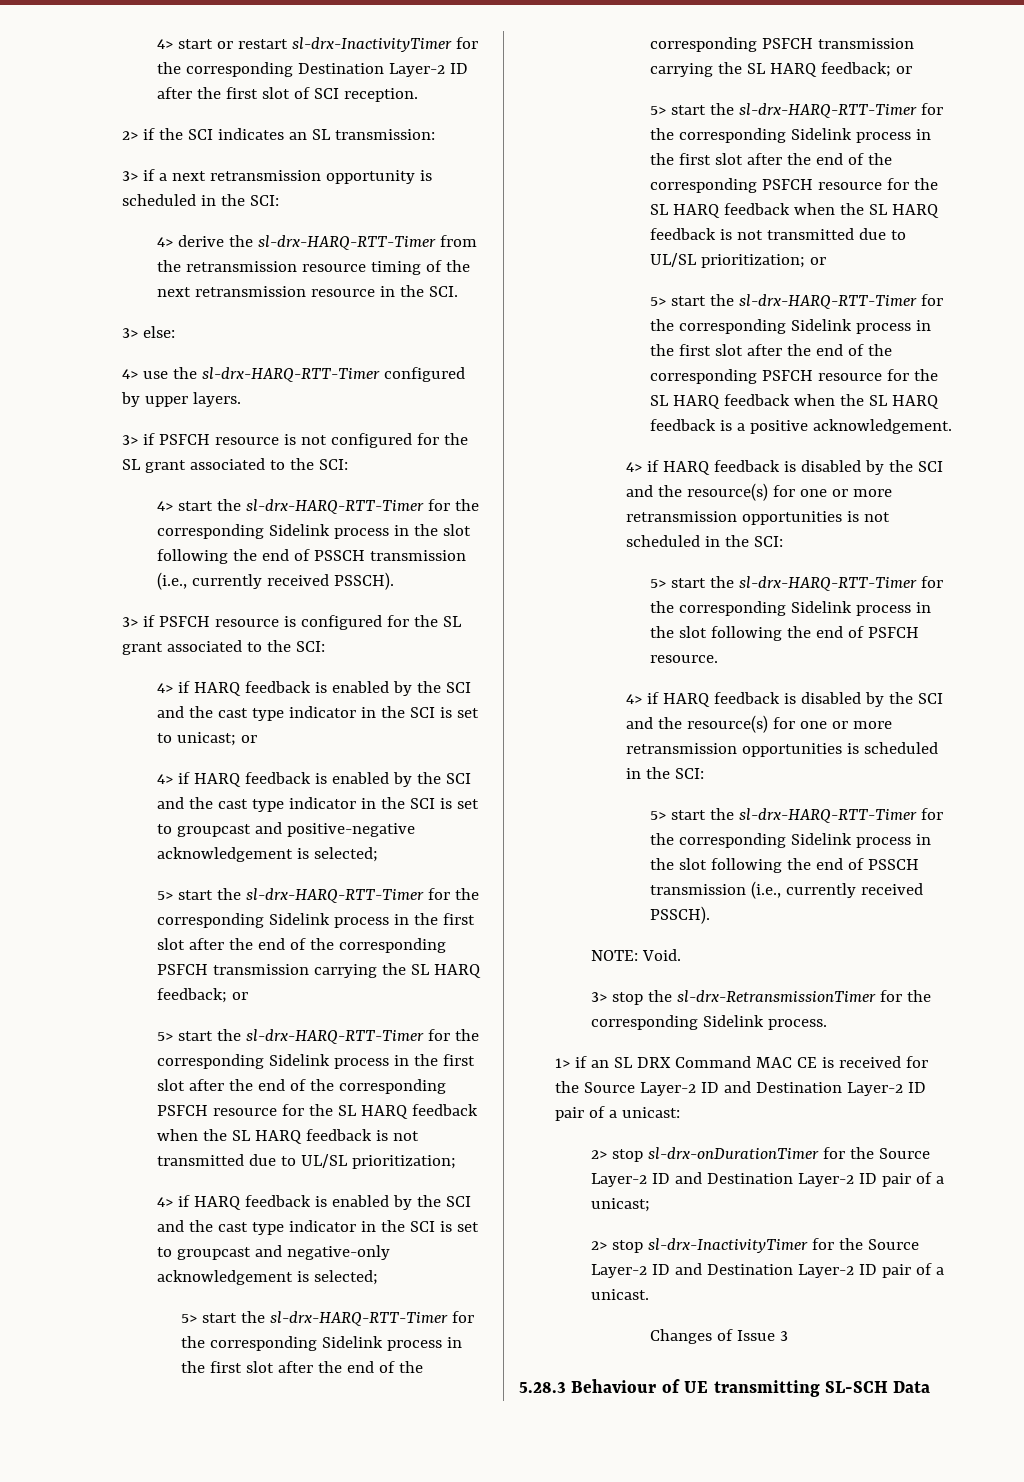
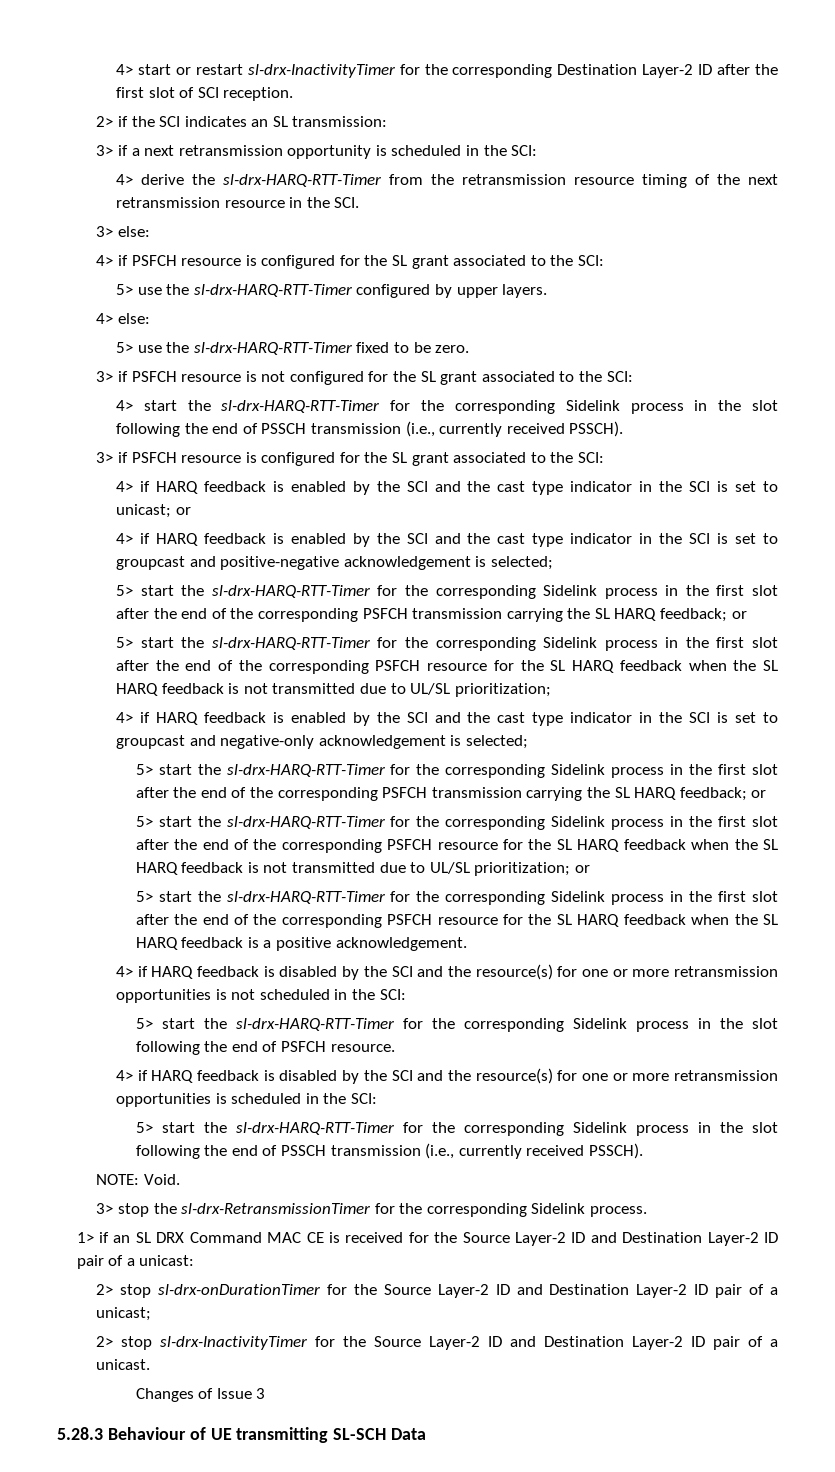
- 4> use the sl-drx-HARQ-RTT-Timer configured by upper layers.
+ 4> if PSFCH resource is configured for the SL grant associated to the SCI:
+ 5> use the sl-drx-HARQ-RTT-Timer configured by upper layers.
+ 4> else:
+ 5> use the sl-drx-HARQ-RTT-Timer fixed to be zero.

